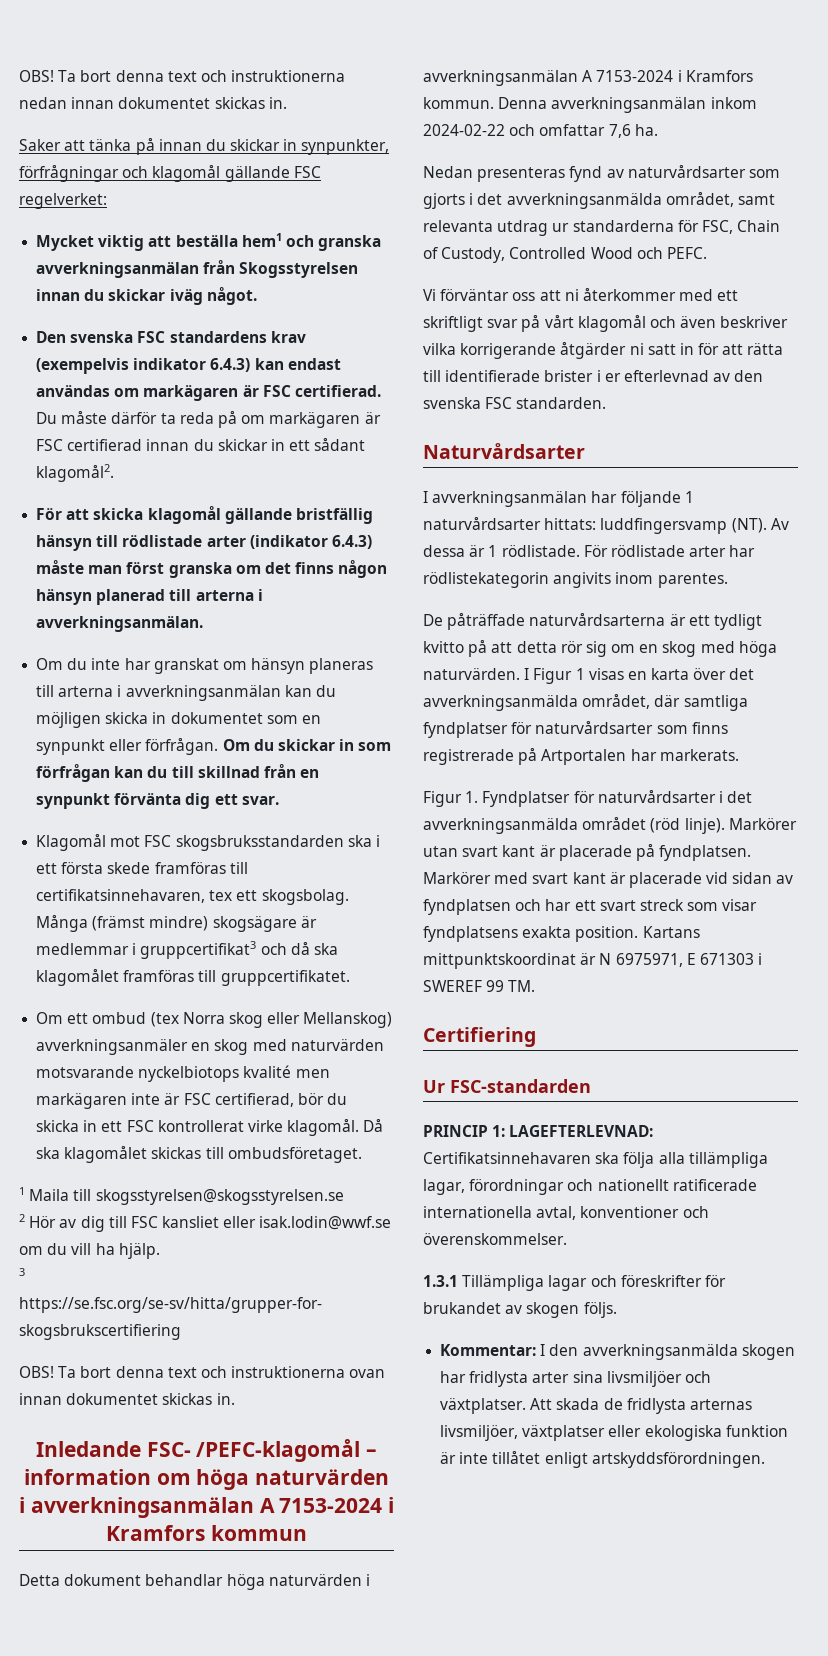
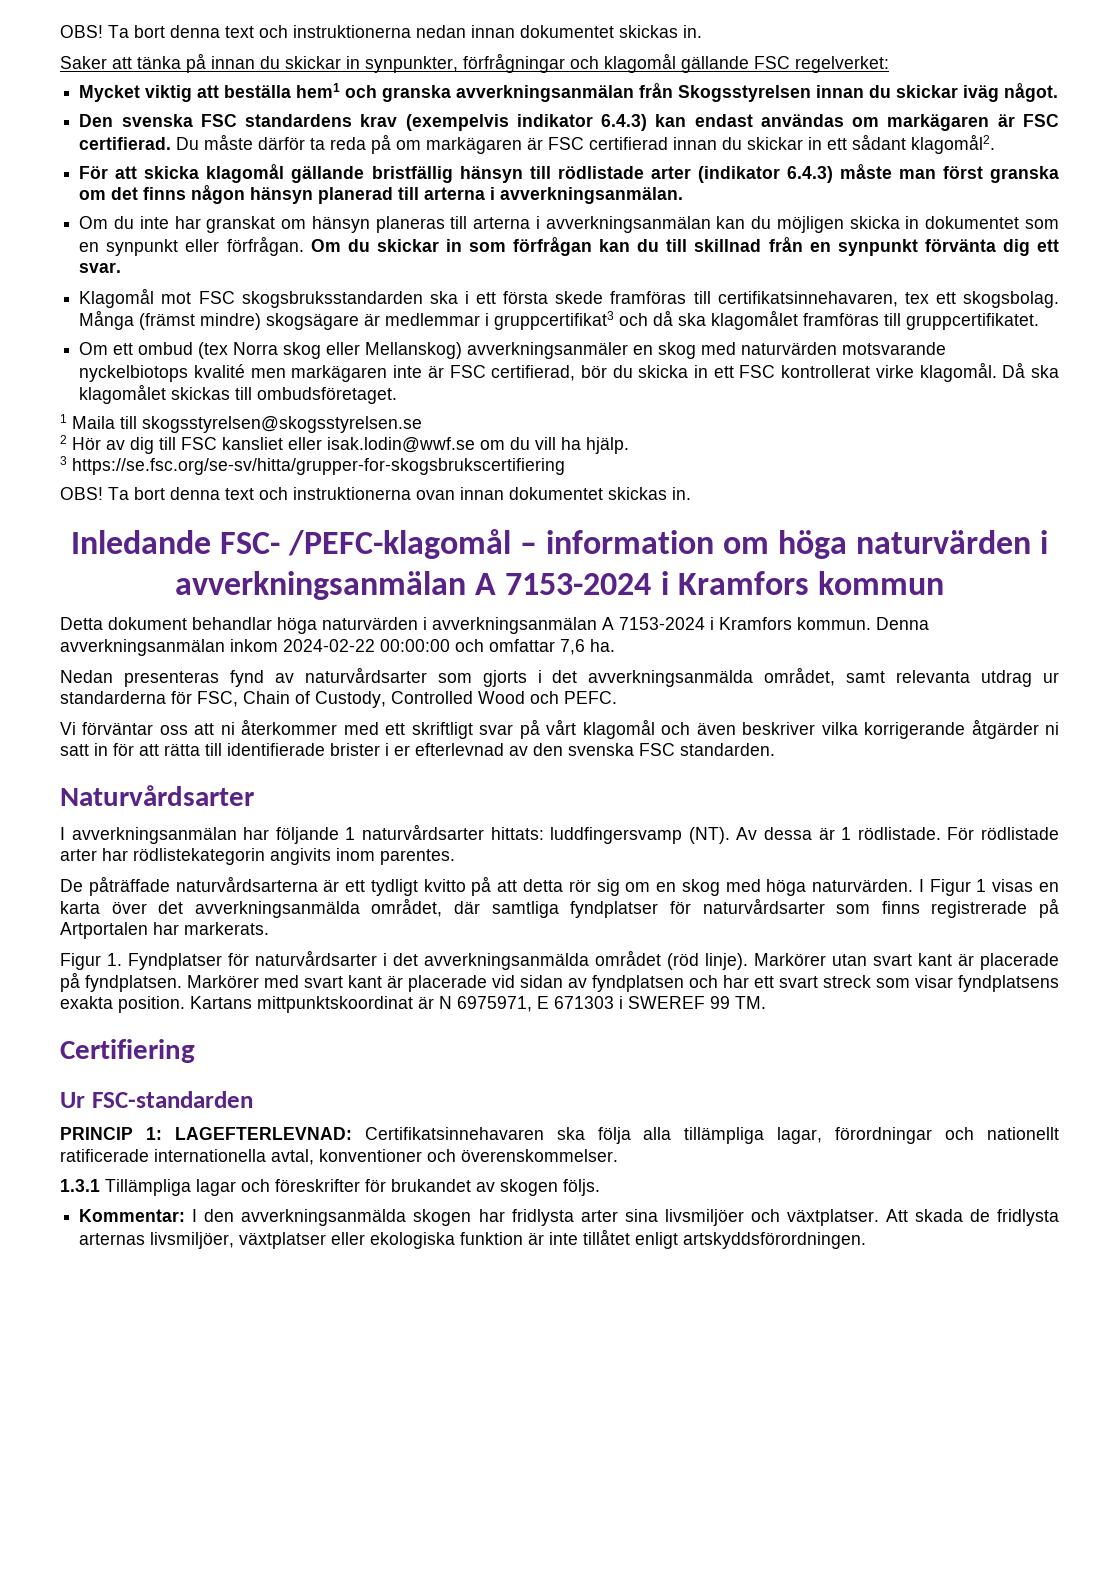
- Denna avverkningsanmälan inkom 2024-02-22 och omfattar 7,6 ha.
+ Denna avverkningsanmälan inkom 2024-02-22 00:00:00 och omfattar 7,6 ha.

